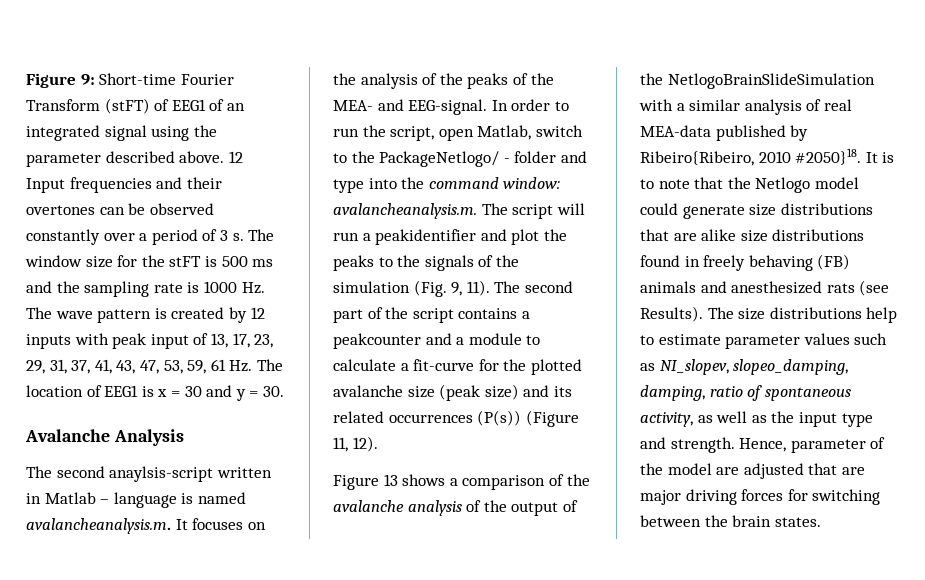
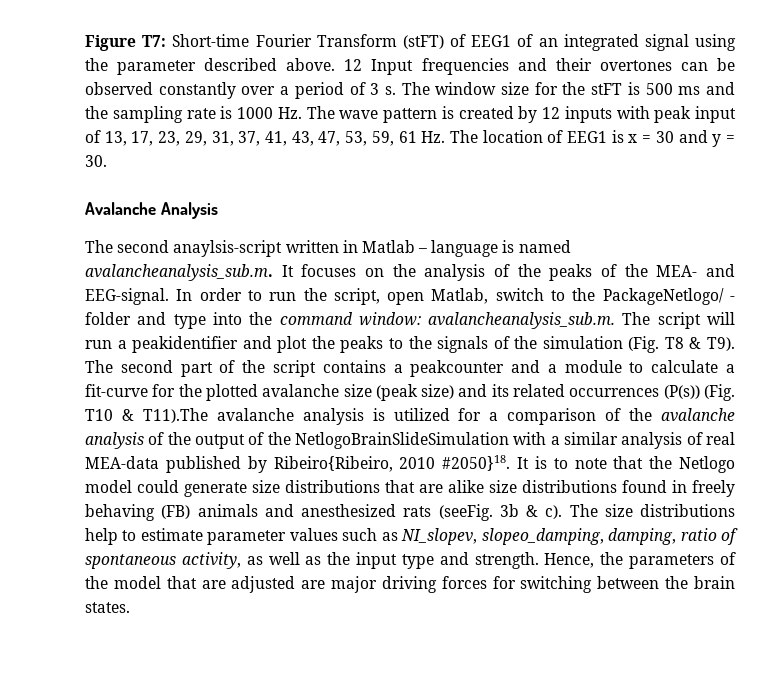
- Figure 9: Short-time Fourier Transform (stFT) of EEG1 of an integrated signal using the parameter described above.
+ Figure T7: Short-time Fourier Transform (stFT) of EEG1 of an integrated signal using the parameter described above.
- The second anaylsis-script written in Matlab – language is named avalancheanalysis.m. It focuses on the analysis of the peaks of the MEA- and EEG-signal.
+ The second anaylsis-script written in Matlab – language is named avalancheanalysis_sub.m. It focuses on the analysis of the peaks of the MEA- and EEG-signal.
- avalancheanalysis.m. The script will run a peakidentifier and plot the peaks to the signals of the simulation (Fig. 9, 11). The second part of the script contains a peakcounter and a module to calculate a fit-curve for the plotted avalanche size (peak size) and its related occurrences (P(s)) (Figure 11, 12).
- Figure 13 shows a comparison of the avalanche analysis of the output of the NetlogoBrainSlideSimulation with a similar analysis of real MEA-data published by Ribeiro{Ribeiro, 2010 #2050}18.
+ avalancheanalysis_sub.m. The script will run a peakidentifier and plot the peaks to the signals of the simulation (Fig. T8 & T9). The second part of the script contains a peakcounter and a module to calculate a fit-curve for the plotted avalanche size (peak size) and its related occurrences (P(s)) (Fig. T10 & T11).The avalanche analysis is utilized for a comparison of the avalanche analysis of the output of the NetlogoBrainSlideSimulation with a similar analysis of real MEA-data published by Ribeiro{Ribeiro, 2010 #2050}18.
- It is to note that the Netlogo model could generate size distributions that are alike size distributions found in freely behaving (FB) animals and anesthesized rats (see Results).
+ It is to note that the Netlogo model could generate size distributions that are alike size distributions found in freely behaving (FB) animals and anesthesized rats (seeFig. 3b & c).
- Hence, parameter of the model are adjusted that are major driving forces for switching between the brain states.
+ Hence, the parameters of the model that are adjusted are major driving forces for switching between the brain states.

